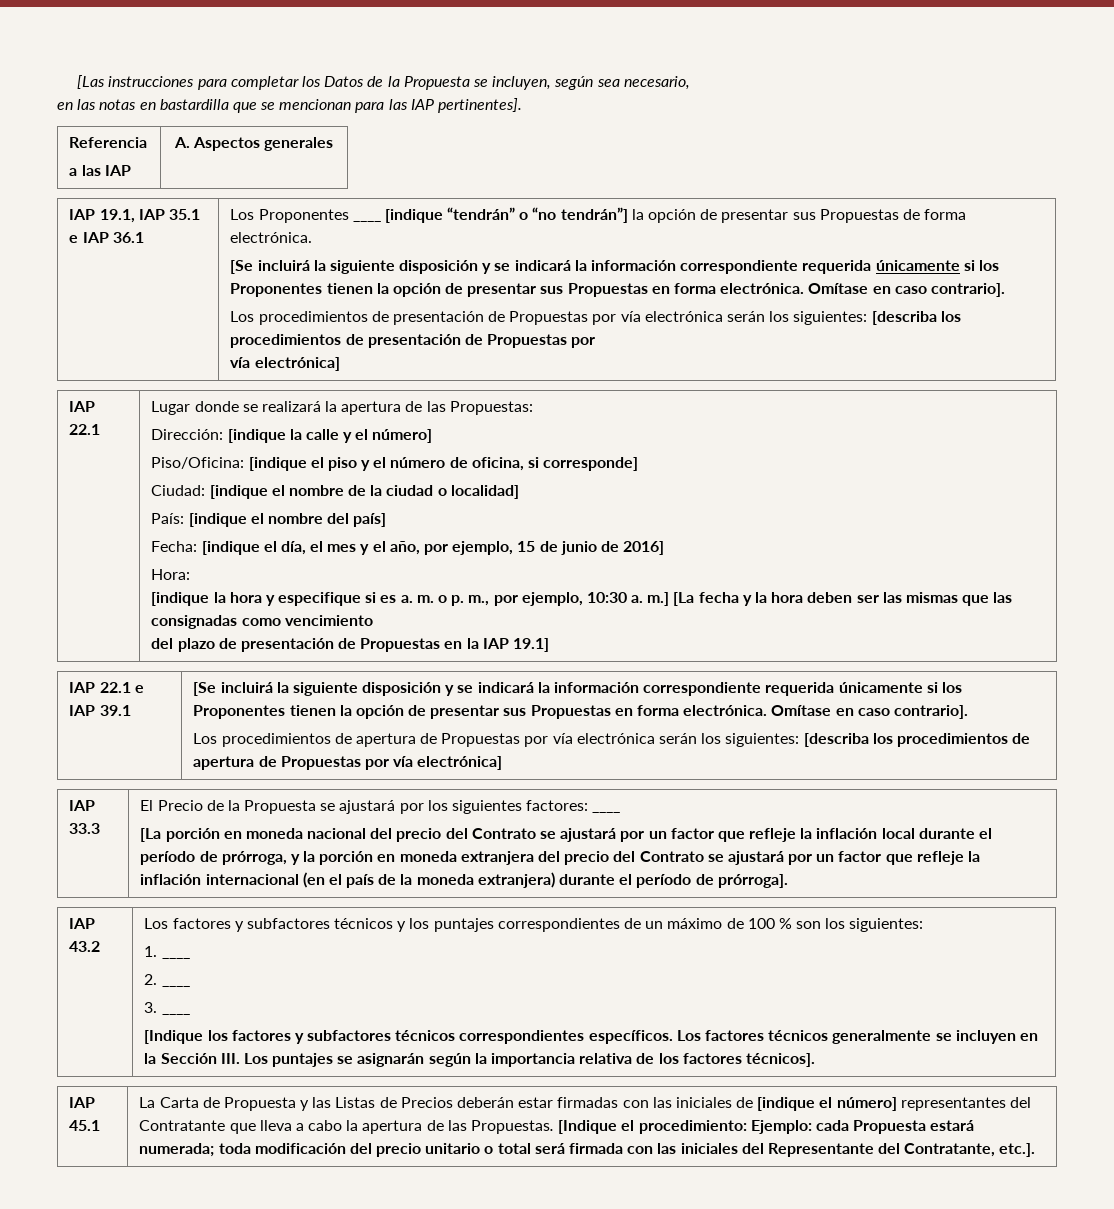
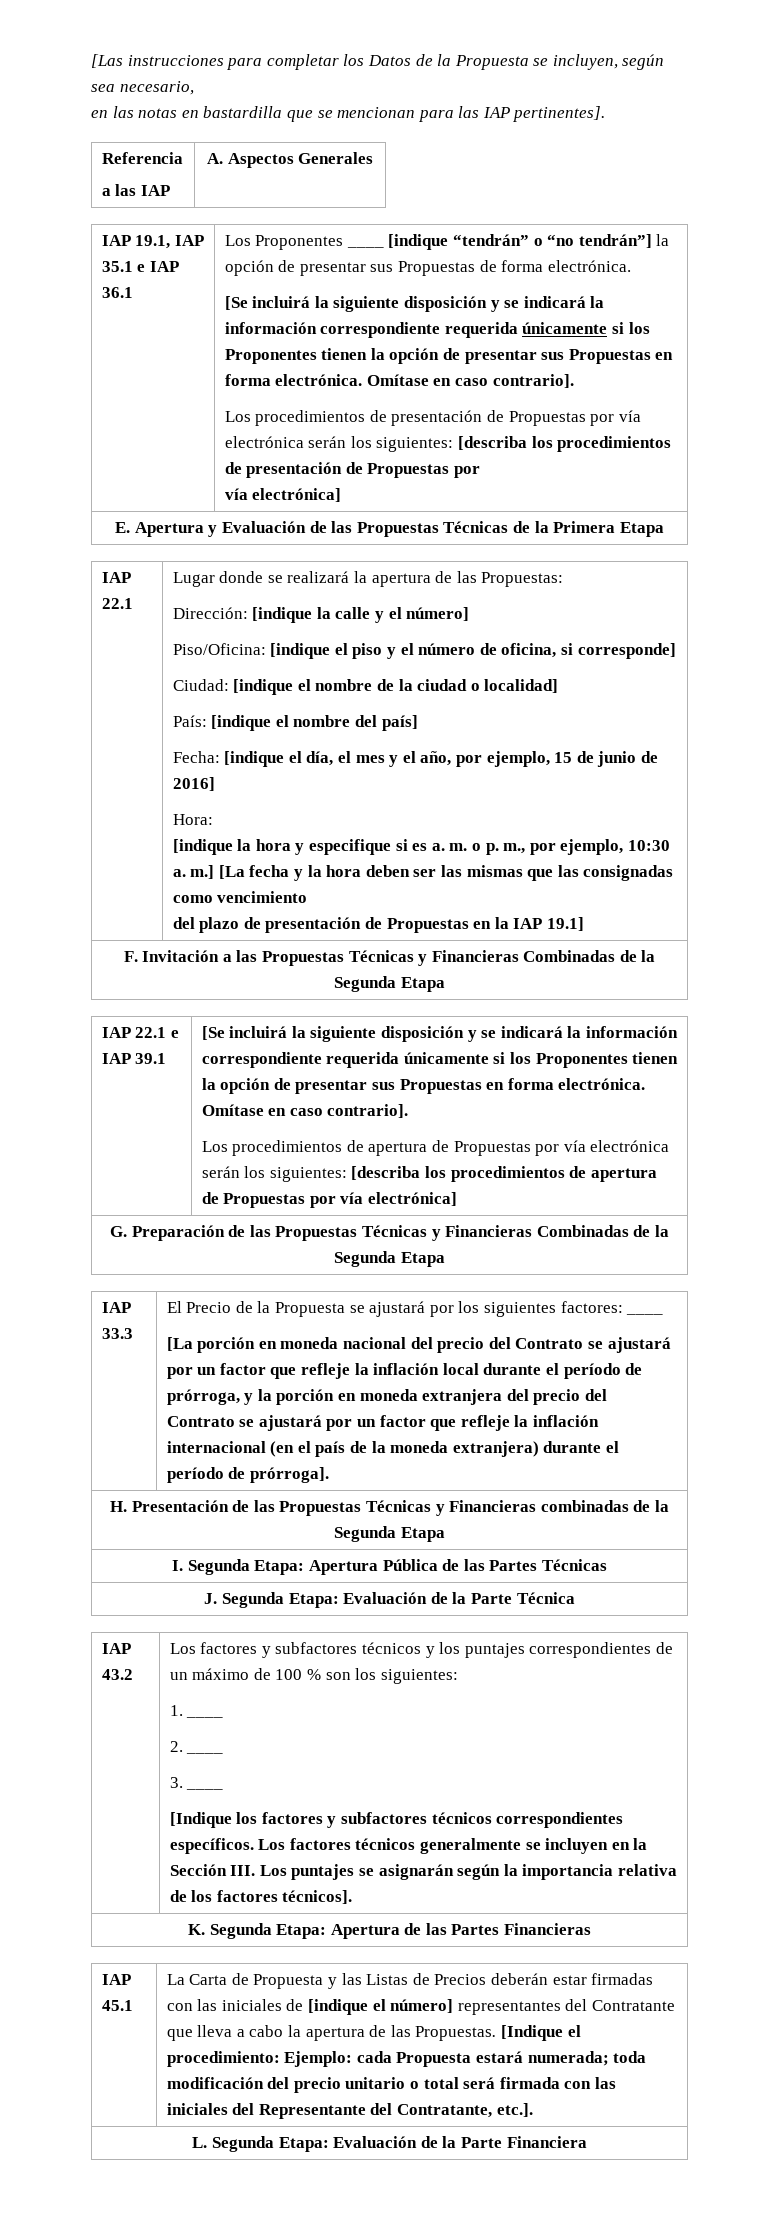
  Referencia
- a las IAP | A. Aspectos generales
+ a las IAP | A. Aspectos Generales
+ E. Apertura y Evaluación de las Propuestas Técnicas de la Primera Etapa
+ F. Invitación a las Propuestas Técnicas y Financieras Combinadas de la Segunda Etapa
+ G. Preparación de las Propuestas Técnicas y Financieras Combinadas de la Segunda Etapa
+ H. Presentación de las Propuestas Técnicas y Financieras combinadas de la Segunda Etapa
+ I. Segunda Etapa: Apertura Pública de las Partes Técnicas
+ J. Segunda Etapa: Evaluación de la Parte Técnica
+ K. Segunda Etapa: Apertura de las Partes Financieras
+ L. Segunda Etapa: Evaluación de la Parte Financiera

